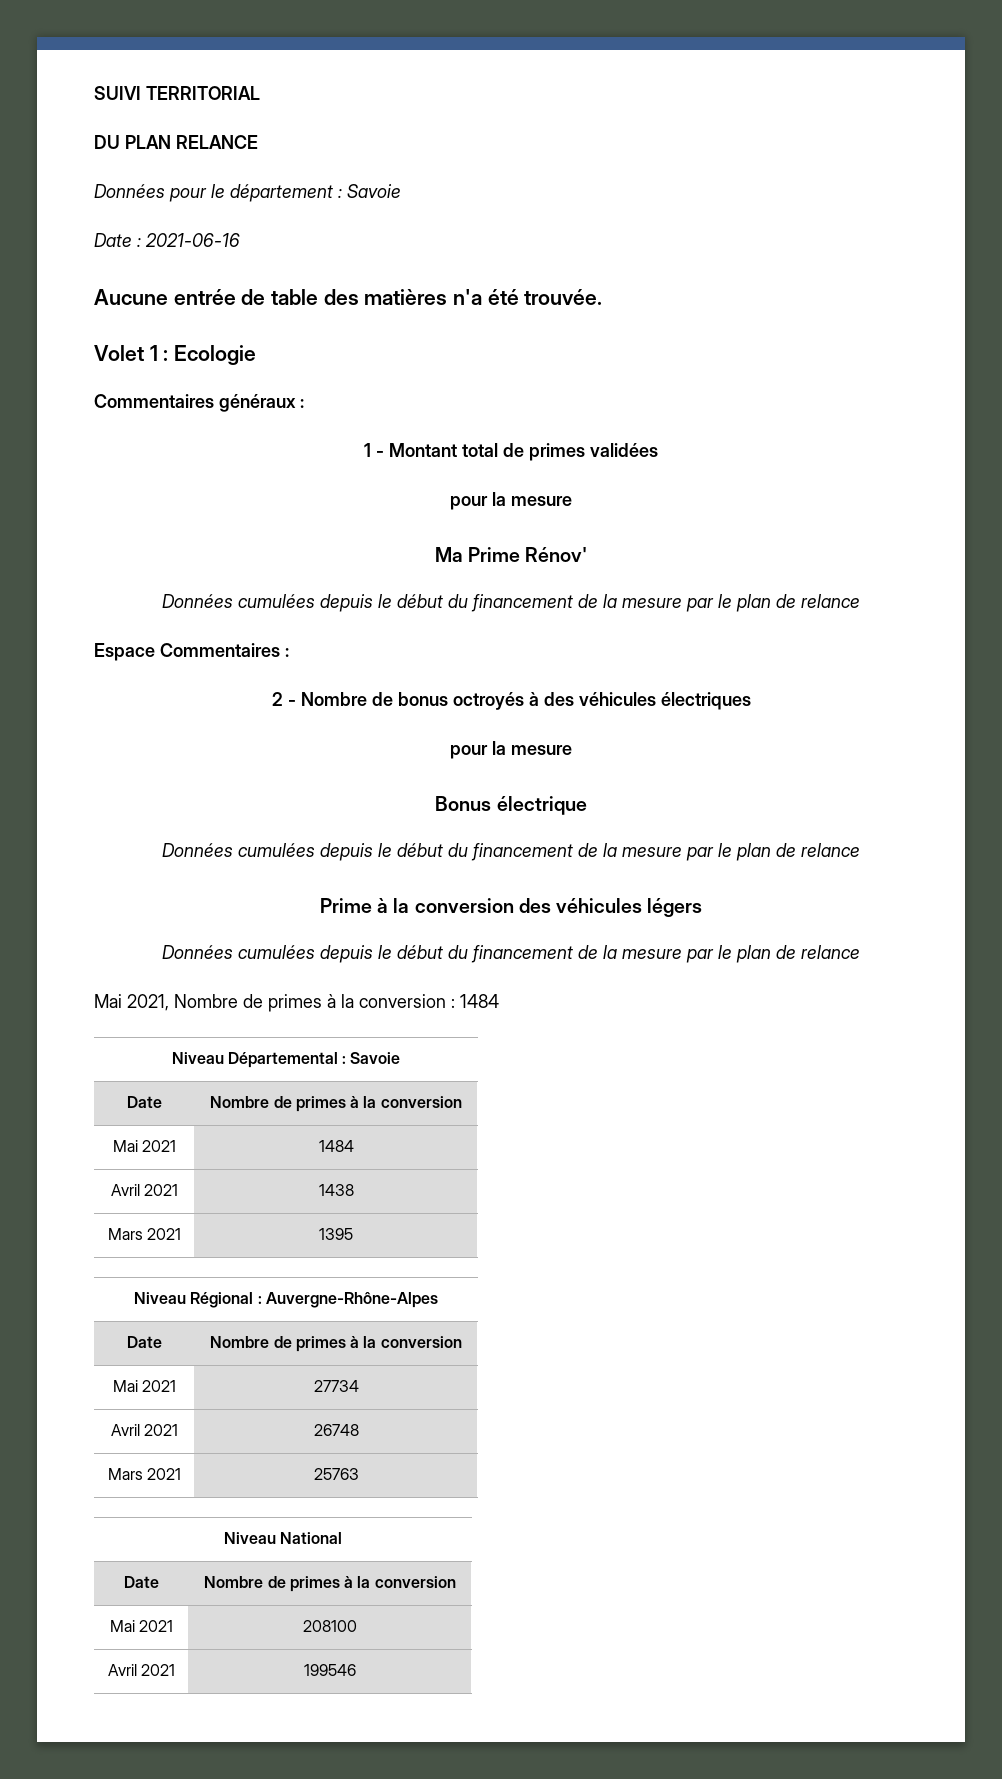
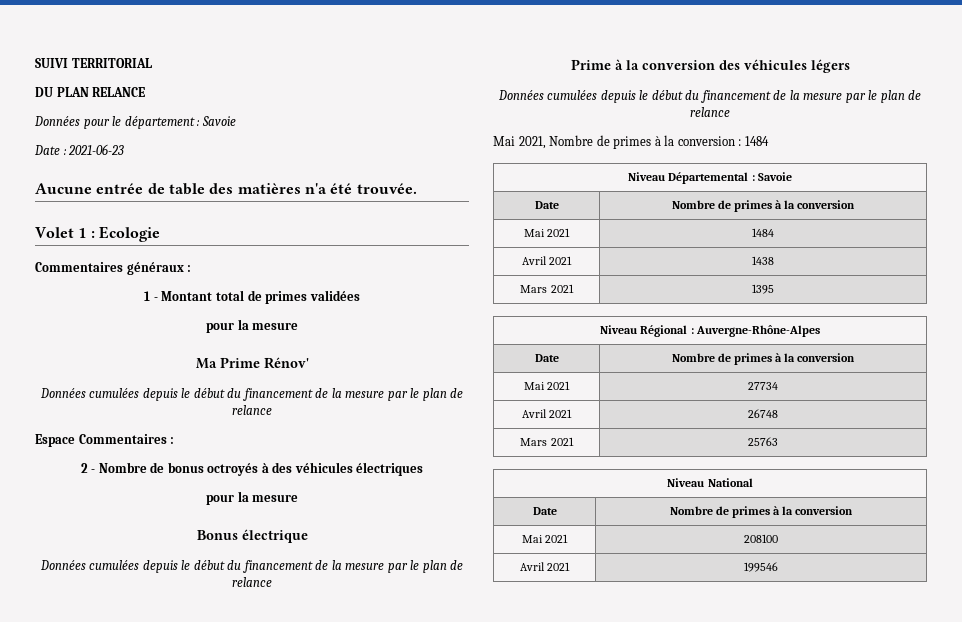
- Date : 2021-06-16
+ Date : 2021-06-23

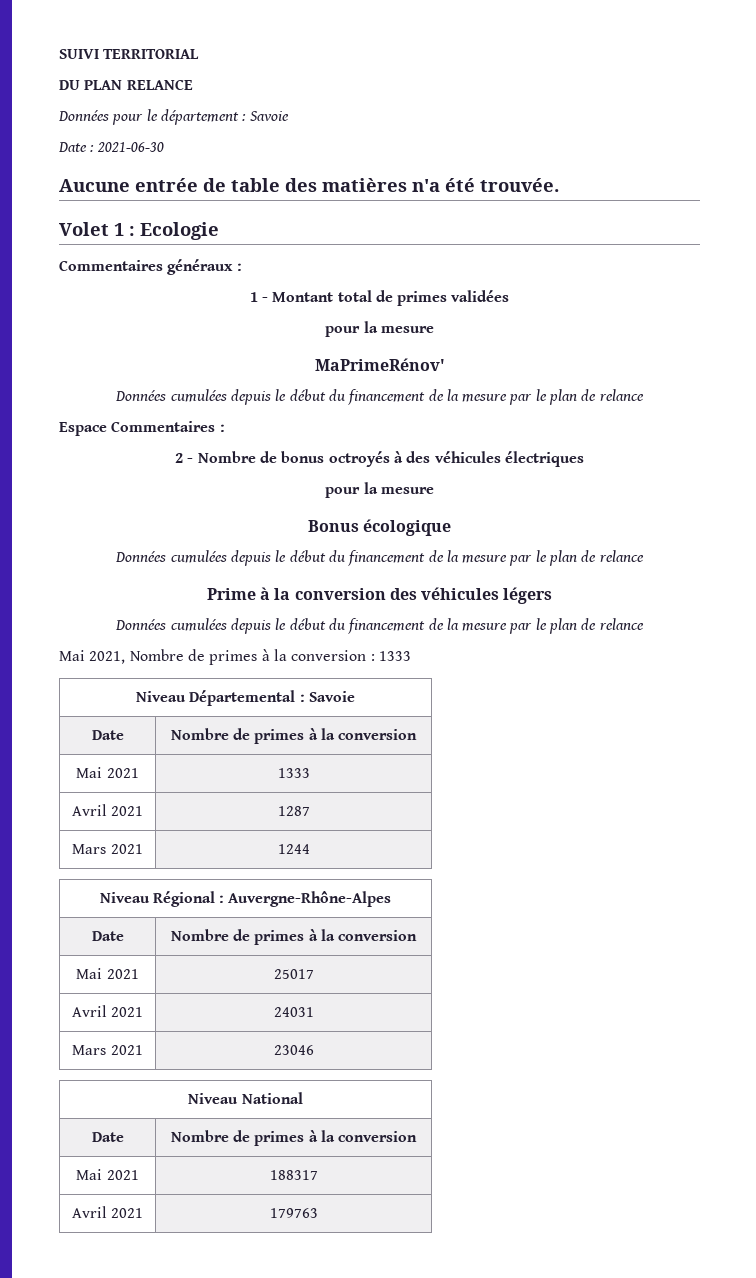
- Date : 2021-06-23
+ Date : 2021-06-30
- Ma Prime Rénov'
+ MaPrimeRénov'
- Bonus électrique
+ Bonus écologique
- Mai 2021, Nombre de primes à la conversion : 1484
+ Mai 2021, Nombre de primes à la conversion : 1333
- Mai 2021 | 1484
- Avril 2021 | 1438
- Mars 2021 | 1395
+ Mai 2021 | 1333
+ Avril 2021 | 1287
+ Mars 2021 | 1244
- Mai 2021 | 27734
- Avril 2021 | 26748
- Mars 2021 | 25763
+ Mai 2021 | 25017
+ Avril 2021 | 24031
+ Mars 2021 | 23046
- Mai 2021 | 208100
- Avril 2021 | 199546
+ Mai 2021 | 188317
+ Avril 2021 | 179763

